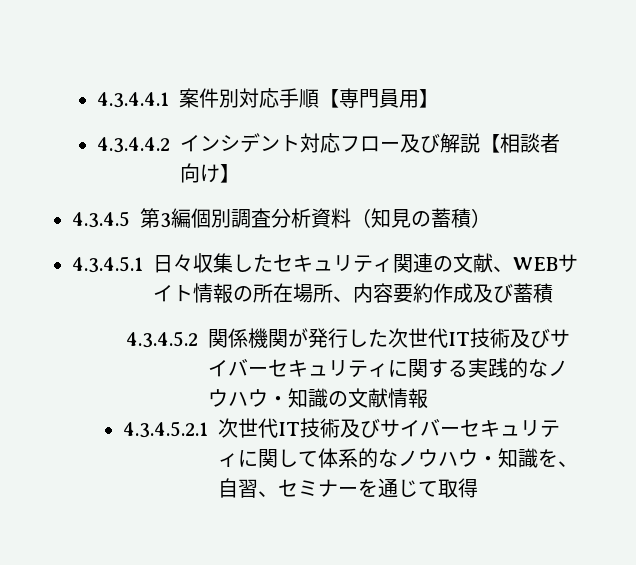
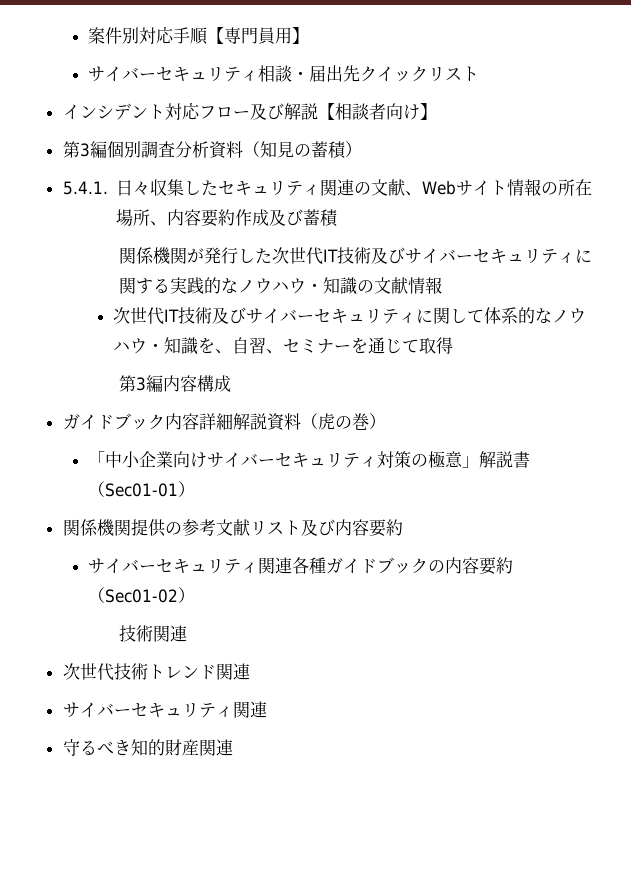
- 4.3.4.4.1案件別対応手順【専門員用】
+ 案件別対応手順【専門員用】
- 4.3.4.4.2インシデント対応フロー及び解説【相談者向け】
+ サイバーセキュリティ相談・届出先クイックリスト
+ インシデント対応フロー及び解説【相談者向け】
- 4.3.4.5第3編個別調査分析資料（知見の蓄積）
+ 第3編個別調査分析資料（知見の蓄積）
- 4.3.4.5.1日々収集したセキュリティ関連の文献、WEBサイト情報の所在場所、内容要約作成及び蓄積
+ 5.4.1.日々収集したセキュリティ関連の文献、Webサイト情報の所在場所、内容要約作成及び蓄積
- 4.3.4.5.2関係機関が発行した次世代IT技術及びサイバーセキュリティに関する実践的なノウハウ・知識の文献情報
+ 関係機関が発行した次世代IT技術及びサイバーセキュリティに関する実践的なノウハウ・知識の文献情報
- 4.3.4.5.2.1次世代IT技術及びサイバーセキュリティに関して体系的なノウハウ・知識を、自習、セミナーを通じて取得
+ 次世代IT技術及びサイバーセキュリティに関して体系的なノウハウ・知識を、自習、セミナーを通じて取得
+ 第3編内容構成
+ ガイドブック内容詳細解説資料（虎の巻）
+ 「中小企業向けサイバーセキュリティ対策の極意」解説書（Sec01-01）
+ 関係機関提供の参考文献リスト及び内容要約
+ サイバーセキュリティ関連各種ガイドブックの内容要約（Sec01-02）
+ 技術関連
+ 次世代技術トレンド関連
+ サイバーセキュリティ関連
+ 守るべき知的財産関連

